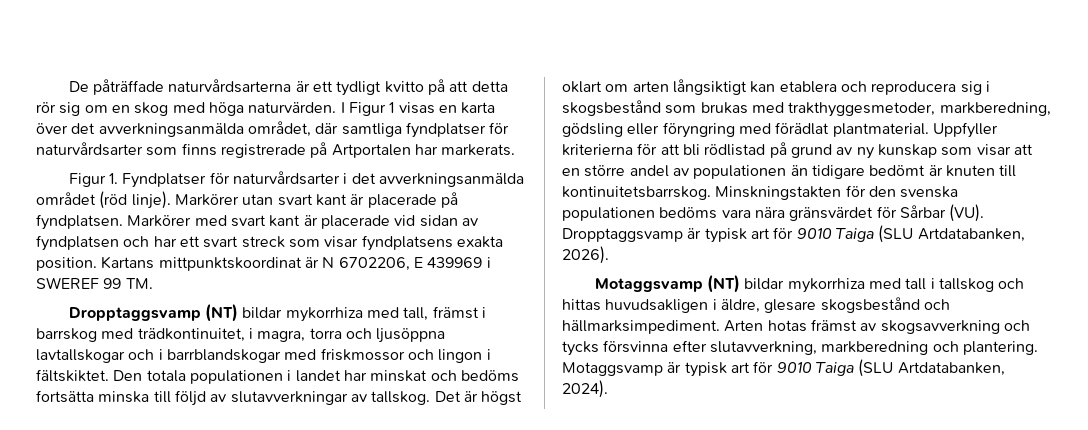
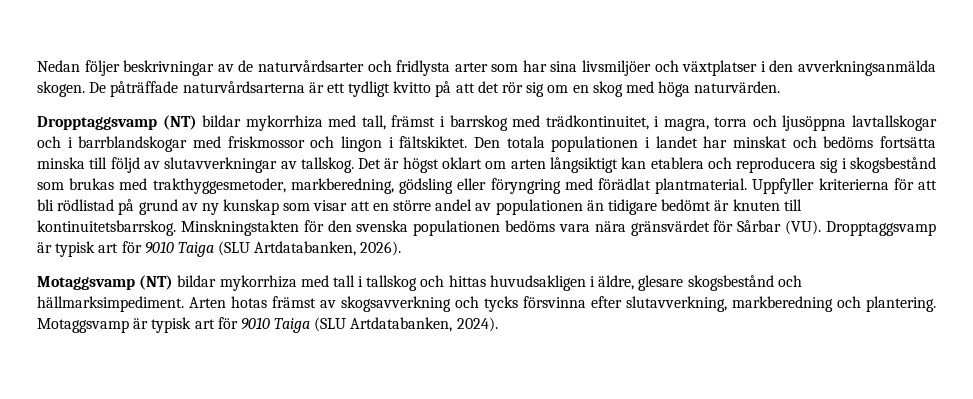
+ Nedan följer beskrivningar av de naturvårdsarter och fridlysta arter som har sina livsmiljöer och växtplatser i den avverkningsanmälda skogen.
- De påträffade naturvårdsarterna är ett tydligt kvitto på att detta rör sig om en skog med höga naturvärden. I Figur 1 visas en karta över det avverkningsanmälda området, där samtliga fyndplatser för naturvårdsarter som finns registrerade på Artportalen har markerats.
- Figur 1. Fyndplatser för naturvårdsarter i det avverkningsanmälda området (röd linje). Markörer utan svart kant är placerade på fyndplatsen. Markörer med svart kant är placerade vid sidan av fyndplatsen och har ett svart streck som visar fyndplatsens exakta position. Kartans mittpunktskoordinat är N 6702206, E 439969 i SWEREF 99 TM.
+ De påträffade naturvårdsarterna är ett tydligt kvitto på att det rör sig om en skog med höga naturvärden.

